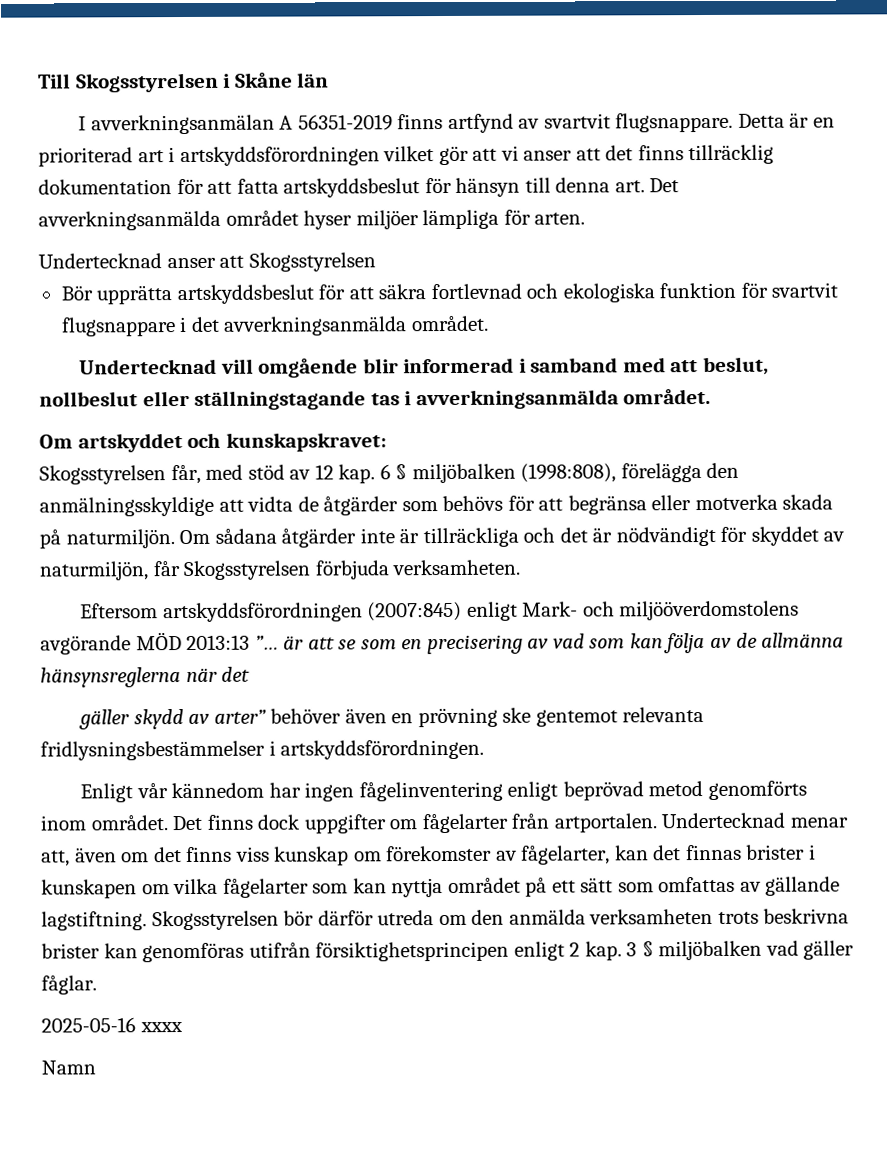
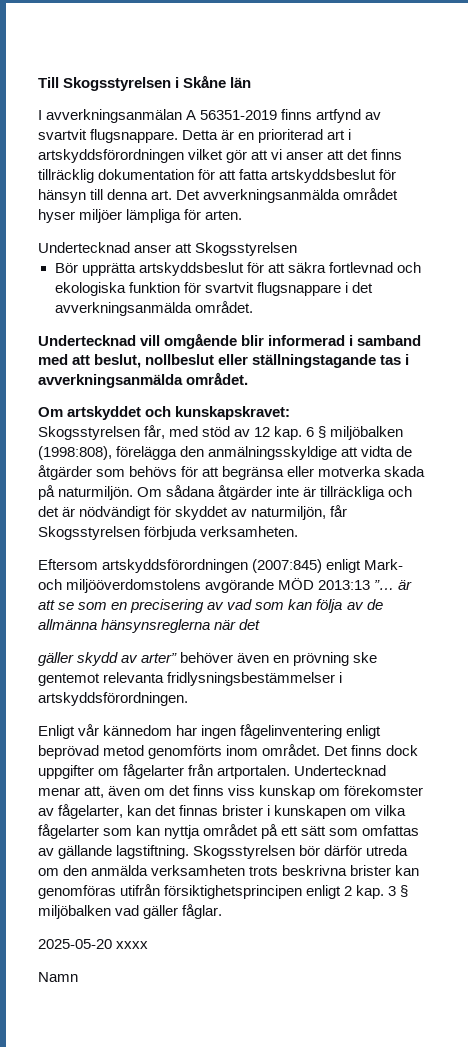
- 2025-05-16 xxxx
+ 2025-05-20 xxxx

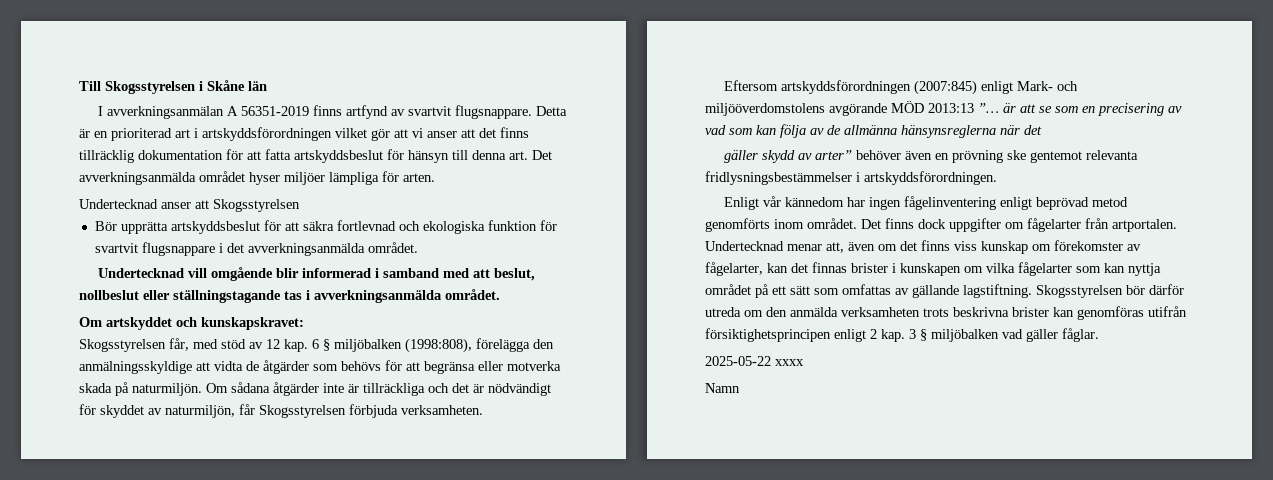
- 2025-05-20 xxxx
+ 2025-05-22 xxxx

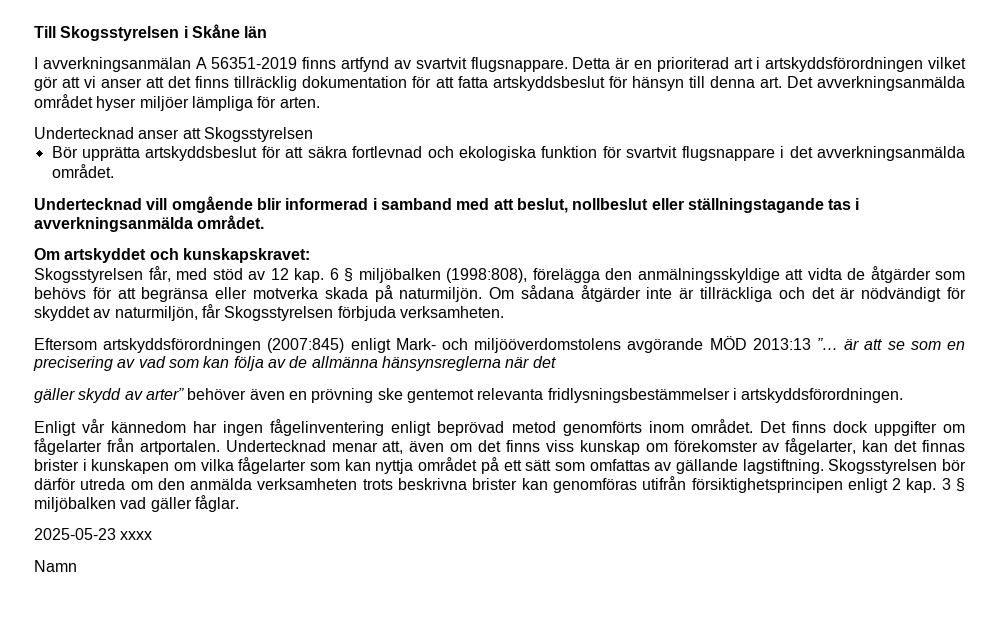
- 2025-05-22 xxxx
+ 2025-05-23 xxxx

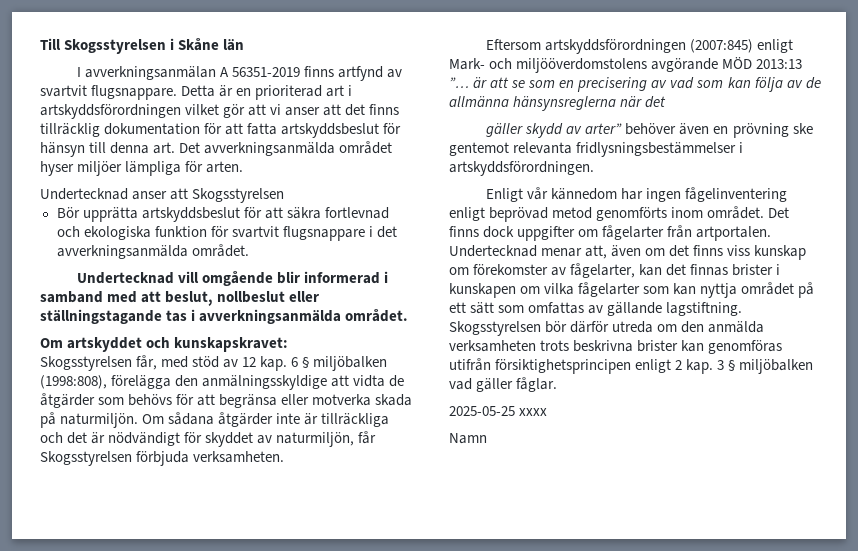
- 2025-05-23 xxxx
+ 2025-05-25 xxxx

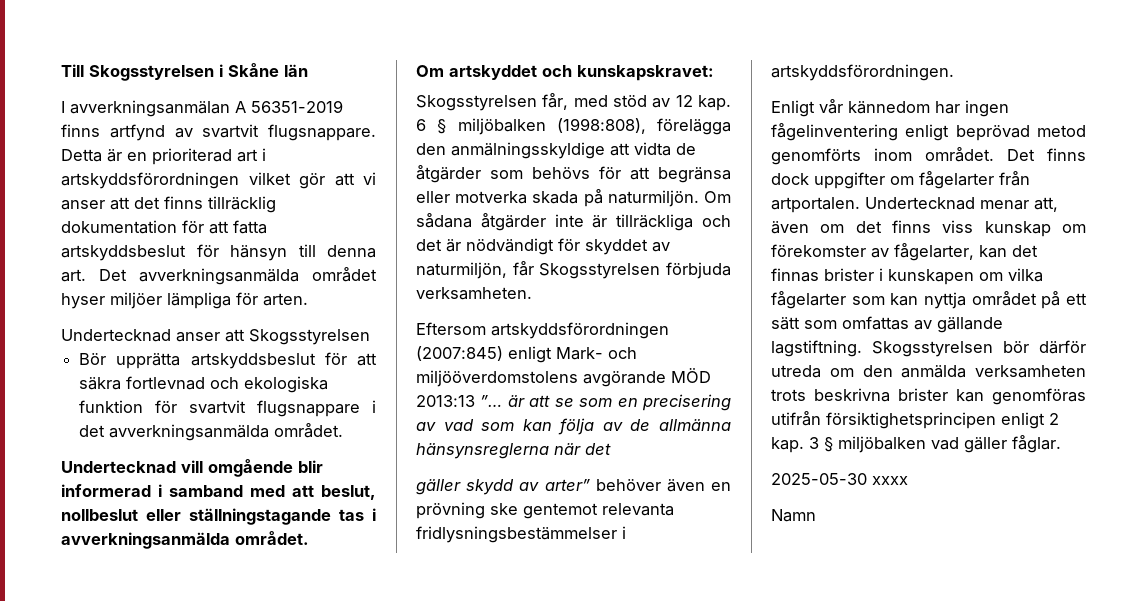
- 2025-05-25 xxxx
+ 2025-05-30 xxxx

